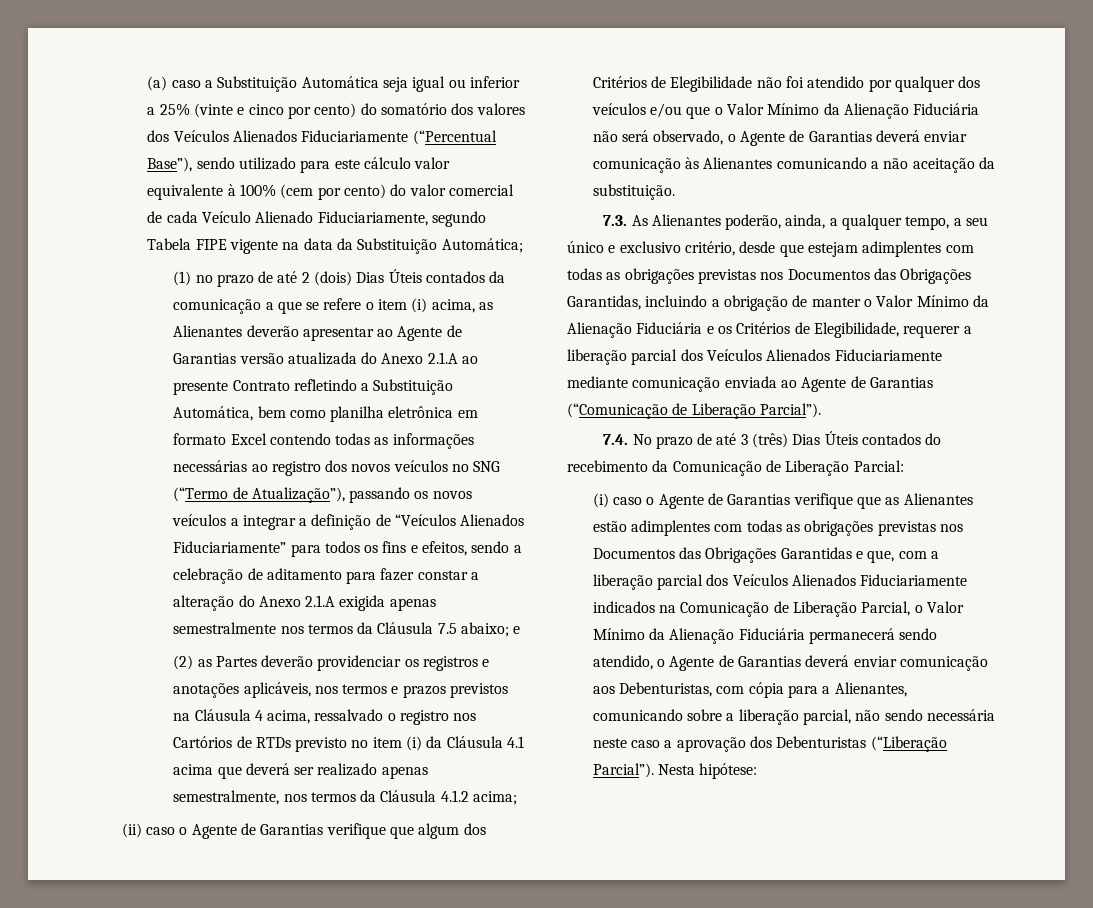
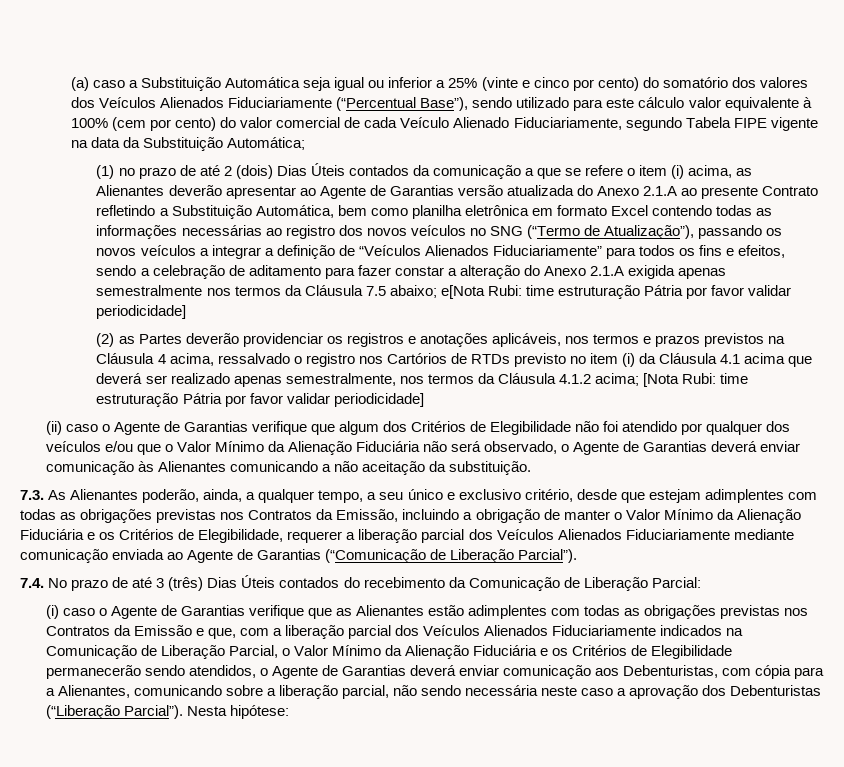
- (1) no prazo de até 2 (dois) Dias Úteis contados da comunicação a que se refere o item (i) acima, as Alienantes deverão apresentar ao Agente de Garantias versão atualizada do Anexo 2.1.A ao presente Contrato refletindo a Substituição Automática, bem como planilha eletrônica em formato Excel contendo todas as informações necessárias ao registro dos novos veículos no SNG (“Termo de Atualização”), passando os novos veículos a integrar a definição de “Veículos Alienados Fiduciariamente” para todos os fins e efeitos, sendo a celebração de aditamento para fazer constar a alteração do Anexo 2.1.A exigida apenas semestralmente nos termos da Cláusula 7.5 abaixo; e
+ (1) no prazo de até 2 (dois) Dias Úteis contados da comunicação a que se refere o item (i) acima, as Alienantes deverão apresentar ao Agente de Garantias versão atualizada do Anexo 2.1.A ao presente Contrato refletindo a Substituição Automática, bem como planilha eletrônica em formato Excel contendo todas as informações necessárias ao registro dos novos veículos no SNG (“Termo de Atualização”), passando os novos veículos a integrar a definição de “Veículos Alienados Fiduciariamente” para todos os fins e efeitos, sendo a celebração de aditamento para fazer constar a alteração do Anexo 2.1.A exigida apenas semestralmente nos termos da Cláusula 7.5 abaixo; e[Nota Rubi: time estruturação Pátria por favor validar periodicidade]
- (2) as Partes deverão providenciar os registros e anotações aplicáveis, nos termos e prazos previstos na Cláusula 4 acima, ressalvado o registro nos Cartórios de RTDs previsto no item (i) da Cláusula 4.1 acima que deverá ser realizado apenas semestralmente, nos termos da Cláusula 4.1.2 acima;
+ (2) as Partes deverão providenciar os registros e anotações aplicáveis, nos termos e prazos previstos na Cláusula 4 acima, ressalvado o registro nos Cartórios de RTDs previsto no item (i) da Cláusula 4.1 acima que deverá ser realizado apenas semestralmente, nos termos da Cláusula 4.1.2 acima; [Nota Rubi: time estruturação Pátria por favor validar periodicidade]
- 7.3. As Alienantes poderão, ainda, a qualquer tempo, a seu único e exclusivo critério, desde que estejam adimplentes com todas as obrigações previstas nos Documentos das Obrigações Garantidas, incluindo a obrigação de manter o Valor Mínimo da Alienação Fiduciária e os Critérios de Elegibilidade, requerer a liberação parcial dos Veículos Alienados Fiduciariamente mediante comunicação enviada ao Agente de Garantias (“Comunicação de Liberação Parcial”).
+ 7.3. As Alienantes poderão, ainda, a qualquer tempo, a seu único e exclusivo critério, desde que estejam adimplentes com todas as obrigações previstas nos Contratos da Emissão, incluindo a obrigação de manter o Valor Mínimo da Alienação Fiduciária e os Critérios de Elegibilidade, requerer a liberação parcial dos Veículos Alienados Fiduciariamente mediante comunicação enviada ao Agente de Garantias (“Comunicação de Liberação Parcial”).
- (i) caso o Agente de Garantias verifique que as Alienantes estão adimplentes com todas as obrigações previstas nos Documentos das Obrigações Garantidas e que, com a liberação parcial dos Veículos Alienados Fiduciariamente indicados na Comunicação de Liberação Parcial, o Valor Mínimo da Alienação Fiduciária permanecerá sendo atendido, o Agente de Garantias deverá enviar comunicação aos Debenturistas, com cópia para a Alienantes, comunicando sobre a liberação parcial, não sendo necessária neste caso a aprovação dos Debenturistas (“Liberação Parcial”).
+ (i) caso o Agente de Garantias verifique que as Alienantes estão adimplentes com todas as obrigações previstas nos Contratos da Emissão e que, com a liberação parcial dos Veículos Alienados Fiduciariamente indicados na Comunicação de Liberação Parcial, o Valor Mínimo da Alienação Fiduciária e os Critérios de Elegibilidade permanecerão sendo atendidos, o Agente de Garantias deverá enviar comunicação aos Debenturistas, com cópia para a Alienantes, comunicando sobre a liberação parcial, não sendo necessária neste caso a aprovação dos Debenturistas (“Liberação Parcial”).

